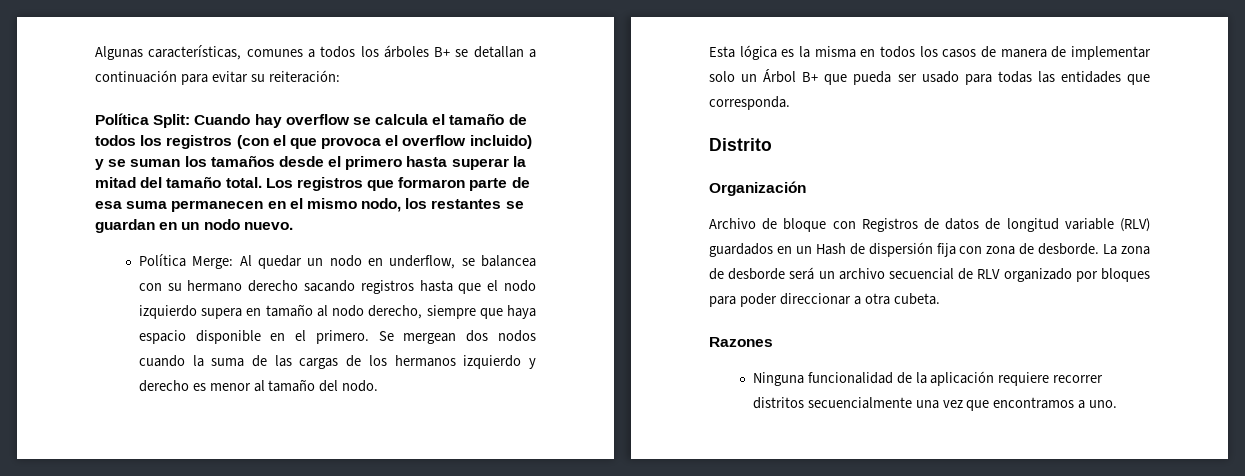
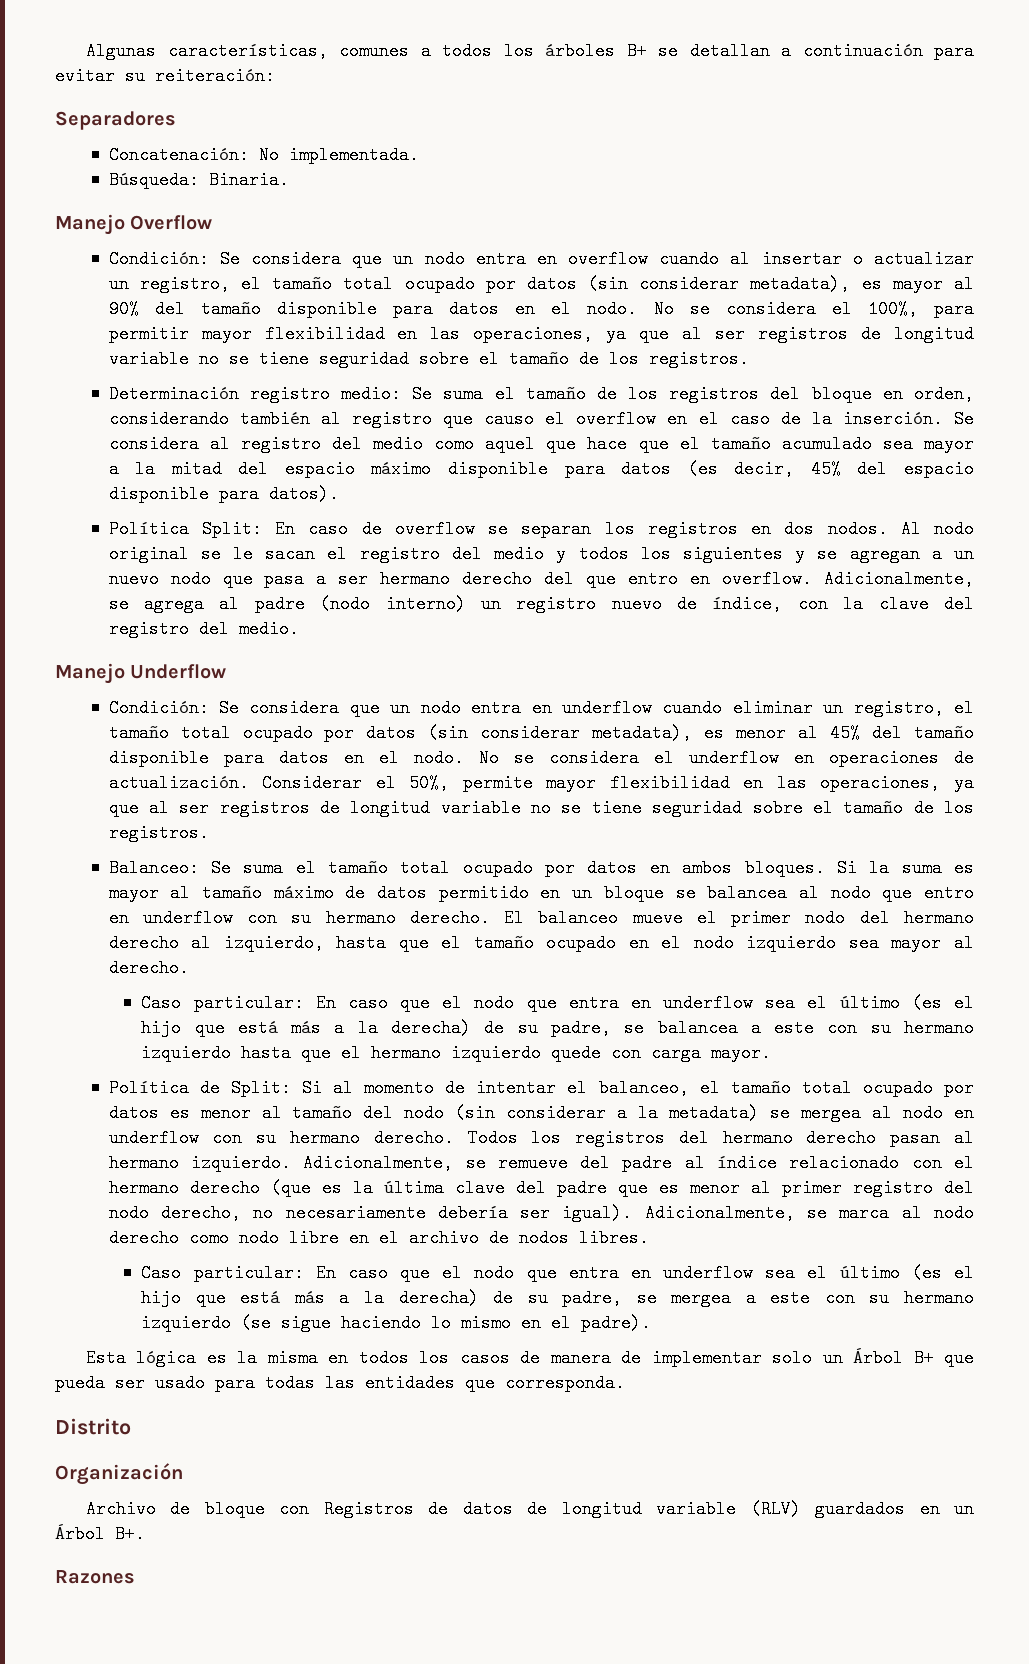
- Política Split: Cuando hay overflow se calcula el tamaño de todos los registros (con el que provoca el overflow incluido) y se suman los tamaños desde el primero hasta superar la mitad del tamaño total. Los registros que formaron parte de esa suma permanecen en el mismo nodo, los restantes se guardan en un nodo nuevo.
- Política Merge: Al quedar un nodo en underflow, se balancea con su hermano derecho sacando registros hasta que el nodo izquierdo supera en tamaño al nodo derecho, siempre que haya espacio disponible en el primero. Se mergean dos nodos cuando la suma de las cargas de los hermanos izquierdo y derecho es menor al tamaño del nodo.
+ Separadores
+ Concatenación: No implementada.
+ Búsqueda: Binaria.
+ Manejo Overflow
+ Condición: Se considera que un nodo entra en overflow cuando al insertar o actualizar un registro, el tamaño total ocupado por datos (sin considerar metadata), es mayor al 90% del tamaño disponible para datos en el nodo. No se considera el 100%, para permitir mayor flexibilidad en las operaciones, ya que al ser registros de longitud variable no se tiene seguridad sobre el tamaño de los registros.
+ Determinación registro medio: Se suma el tamaño de los registros del bloque en orden, considerando también al registro que causo el overflow en el caso de la inserción. Se considera al registro del medio como aquel que hace que el tamaño acumulado sea mayor a la mitad del espacio máximo disponible para datos (es decir, 45% del espacio disponible para datos).
+ Política Split: En caso de overflow se separan los registros en dos nodos. Al nodo original se le sacan el registro del medio y todos los siguientes y se agregan a un nuevo nodo que pasa a ser hermano derecho del que entro en overflow. Adicionalmente, se agrega al padre (nodo interno) un registro nuevo de índice, con la clave del registro del medio.
+ Manejo Underflow
+ Condición: Se considera que un nodo entra en underflow cuando eliminar un registro, el tamaño total ocupado por datos (sin considerar metadata), es menor al 45% del tamaño disponible para datos en el nodo. No se considera el underflow en operaciones de actualización. Considerar el 50%, permite mayor flexibilidad en las operaciones, ya que al ser registros de longitud variable no se tiene seguridad sobre el tamaño de los registros.
+ Balanceo: Se suma el tamaño total ocupado por datos en ambos bloques. Si la suma es mayor al tamaño máximo de datos permitido en un bloque se balancea al nodo que entro en underflow con su hermano derecho. El balanceo mueve el primer nodo del hermano derecho al izquierdo, hasta que el tamaño ocupado en el nodo izquierdo sea mayor al derecho.
+ Caso particular: En caso que el nodo que entra en underflow sea el último (es el hijo que está más a la derecha) de su padre, se balancea a este con su hermano izquierdo hasta que el hermano izquierdo quede con carga mayor.
+ Política de Split: Si al momento de intentar el balanceo, el tamaño total ocupado por datos es menor al tamaño del nodo (sin considerar a la metadata) se mergea al nodo en underflow con su hermano derecho. Todos los registros del hermano derecho pasan al hermano izquierdo. Adicionalmente, se remueve del padre al índice relacionado con el hermano derecho (que es la última clave del padre que es menor al primer registro del nodo derecho, no necesariamente debería ser igual). Adicionalmente, se marca al nodo derecho como nodo libre en el archivo de nodos libres.
+ Caso particular: En caso que el nodo que entra en underflow sea el último (es el hijo que está más a la derecha) de su padre, se mergea a este con su hermano izquierdo (se sigue haciendo lo mismo en el padre).
- Archivo de bloque con Registros de datos de longitud variable (RLV) guardados en un Hash de dispersión fija con zona de desborde. La zona de desborde será un archivo secuencial de RLV organizado por bloques para poder direccionar a otra cubeta.
+ Archivo de bloque con Registros de datos de longitud variable (RLV) guardados en un Árbol B+.
  Razones
- Ninguna funcionalidad de la aplicación requiere recorrer distritos secuencialmente una vez que encontramos a uno.

